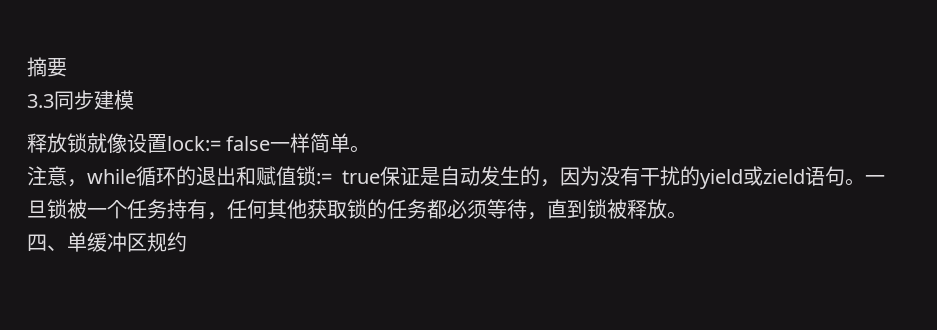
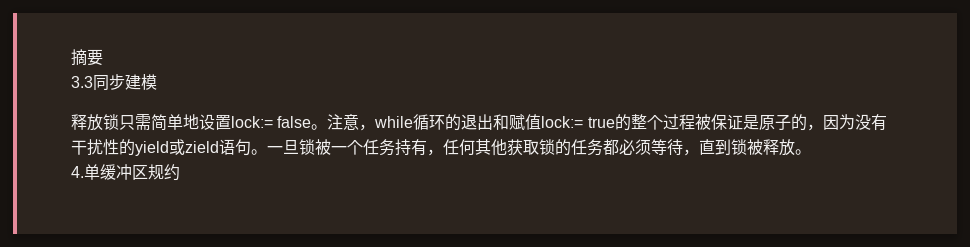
- 释放锁就像设置lock:= false一样简单。
- 注意，while循环的退出和赋值锁:= true保证是自动发生的，因为没有干扰的yield或zield语句。
+ 释放锁只需简单地设置lock:= false。注意，while循环的退出和赋值lock:= true的整个过程被保证是原子的，因为没有干扰性的yield或zield语句。
- 四、单缓冲区规约
+ 4.单缓冲区规约

